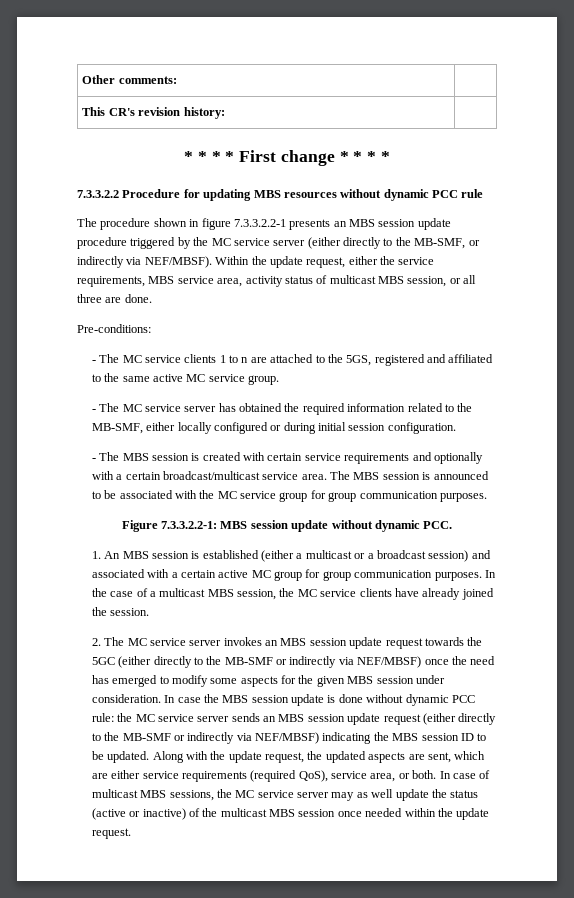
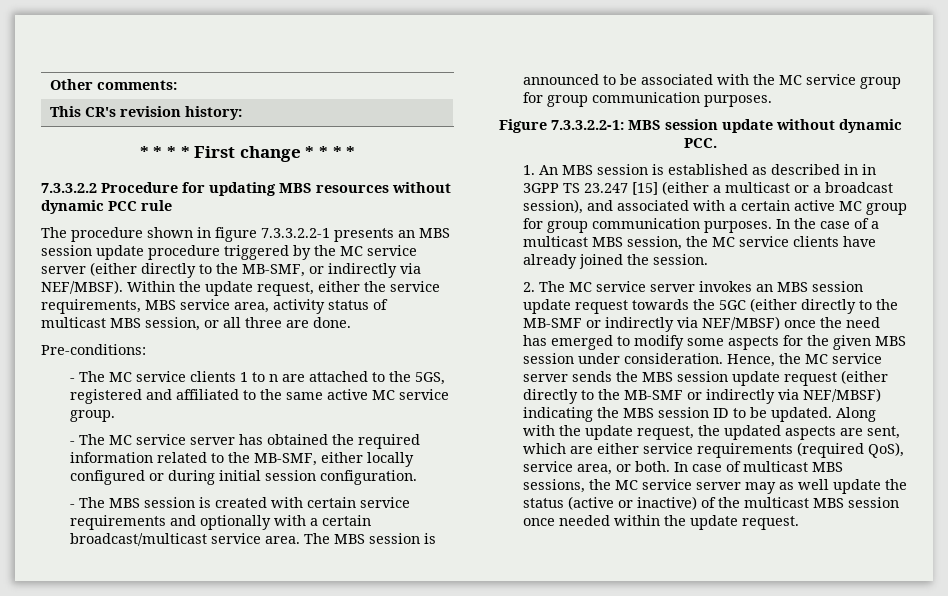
- 1. An MBS session is established (either a multicast or a broadcast session) and associated with a certain active MC group for group communication purposes.
+ 1. An MBS session is established as described in in 3GPP TS 23.247 [15] (either a multicast or a broadcast session), and associated with a certain active MC group for group communication purposes.
- In case the MBS session update is done without dynamic PCC rule: the MC service server sends an MBS session update request (either directly to the MB-SMF or indirectly via NEF/MBSF) indicating the MBS session ID to be updated.
+ Hence, the MC service server sends the MBS session update request (either directly to the MB-SMF or indirectly via NEF/MBSF) indicating the MBS session ID to be updated.

